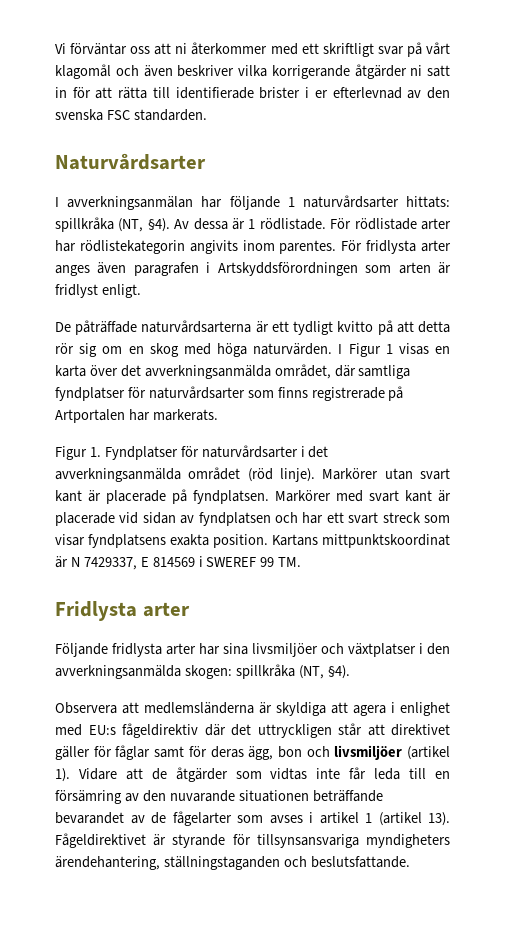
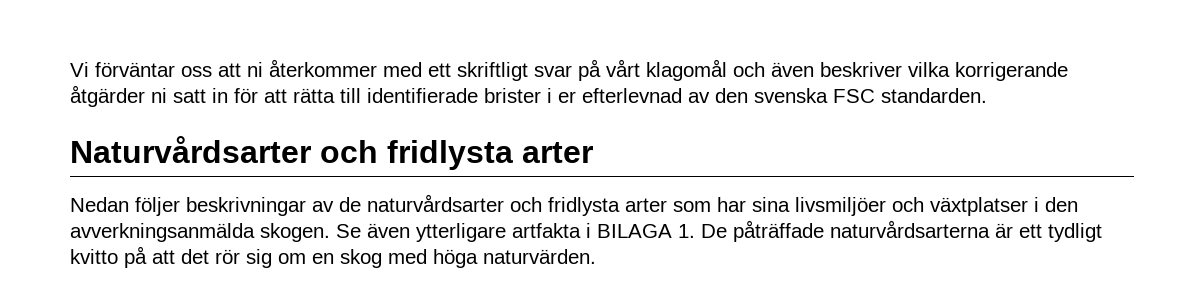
- Naturvårdsarter
- I avverkningsanmälan har följande 1 naturvårdsarter hittats: spillkråka (NT, §4). Av dessa är 1 rödlistade. För rödlistade arter har rödlistekategorin angivits inom parentes. För fridlysta arter anges även paragrafen i Artskyddsförordningen som arten är fridlyst enligt.
- De påträffade naturvårdsarterna är ett tydligt kvitto på att detta rör sig om en skog med höga naturvärden. I Figur 1 visas en karta över det avverkningsanmälda området, där samtliga fyndplatser för naturvårdsarter som finns registrerade på Artportalen har markerats.
- Figur 1. Fyndplatser för naturvårdsarter i det avverkningsanmälda området (röd linje). Markörer utan svart kant är placerade på fyndplatsen. Markörer med svart kant är placerade vid sidan av fyndplatsen och har ett svart streck som visar fyndplatsens exakta position. Kartans mittpunktskoordinat är N 7429337, E 814569 i SWEREF 99 TM.
- Fridlysta arter
- Följande fridlysta arter har sina livsmiljöer och växtplatser i den avverkningsanmälda skogen: spillkråka (NT, §4).
- Observera att medlemsländerna är skyldiga att agera i enlighet med EU:s fågeldirektiv där det uttryckligen står att direktivet gäller för fåglar samt för deras ägg, bon och livsmiljöer (artikel 1). Vidare att de åtgärder som vidtas inte får leda till en försämring av den nuvarande situationen beträffande bevarandet av de fågelarter som avses i artikel 1 (artikel 13). Fågeldirektivet är styrande för tillsynsansvariga myndigheters ärendehantering, ställningstaganden och beslutsfattande.
+ Naturvårdsarter och fridlysta arter
+ Nedan följer beskrivningar av de naturvårdsarter och fridlysta arter som har sina livsmiljöer och växtplatser i den avverkningsanmälda skogen. Se även ytterligare artfakta i BILAGA 1. De påträffade naturvårdsarterna är ett tydligt kvitto på att det rör sig om en skog med höga naturvärden.

